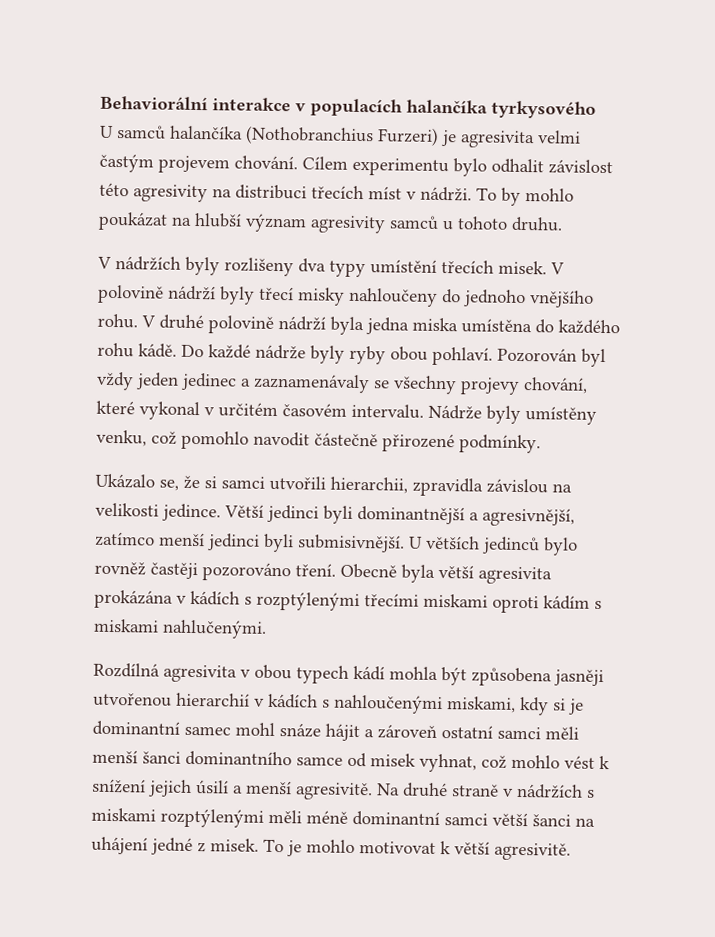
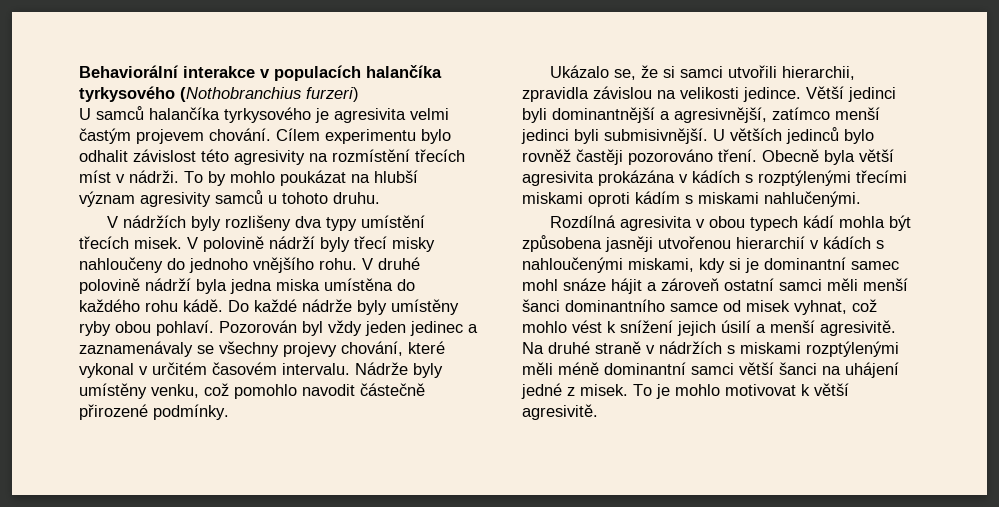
- Behaviorální interakce v populacích halančíka tyrkysového
+ Behaviorální interakce v populacích halančíka tyrkysového (Nothobranchius furzeri)
- U samců halančíka (Nothobranchius Furzeri) je agresivita velmi častým projevem chování.
+ U samců halančíka tyrkysového je agresivita velmi častým projevem chování.
- Cílem experimentu bylo odhalit závislost této agresivity na distribuci třecích míst v nádrži.
+ Cílem experimentu bylo odhalit závislost této agresivity na rozmístění třecích míst v nádrži.
- Do každé nádrže byly ryby obou pohlaví.
+ Do každé nádrže byly umístěny ryby obou pohlaví.

